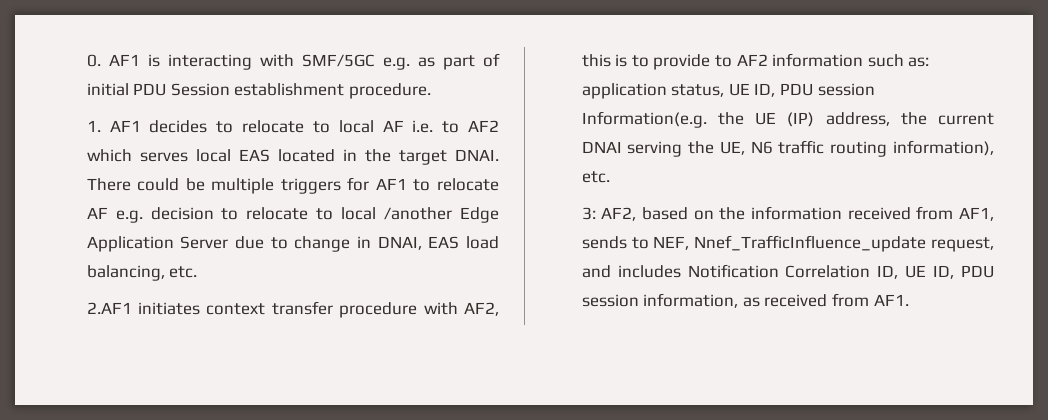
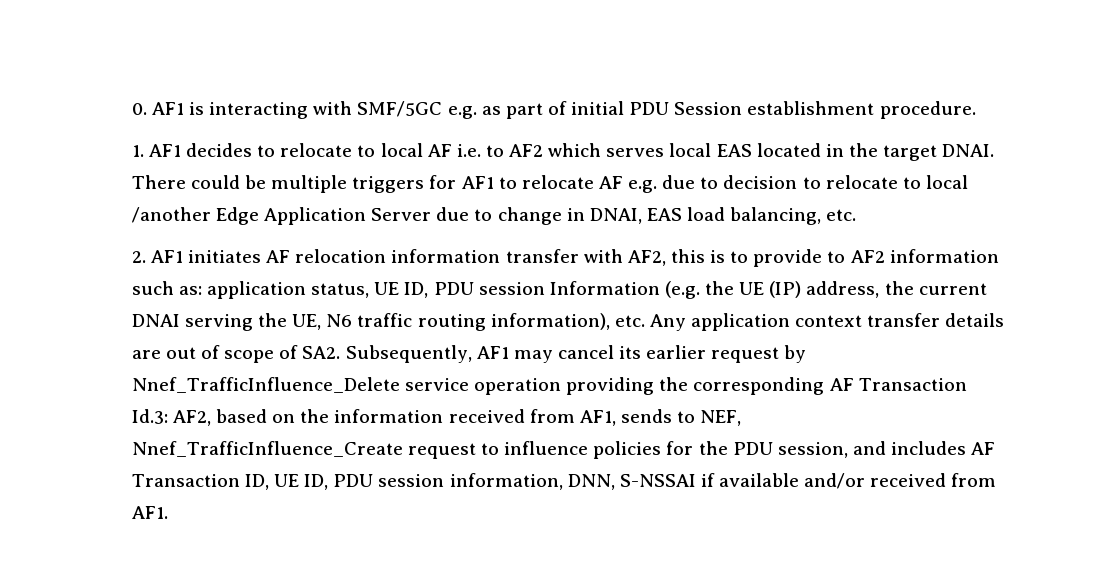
- There could be multiple triggers for AF1 to relocate AF e.g. decision to relocate to local /another Edge Application Server due to change in DNAI, EAS load balancing, etc.
+ There could be multiple triggers for AF1 to relocate AF e.g. due to decision to relocate to local /another Edge Application Server due to change in DNAI, EAS load balancing, etc.
- 2.AF1 initiates context transfer procedure with AF2, this is to provide to AF2 information such as: application status, UE ID, PDU session Information(e.g. the UE (IP) address, the current DNAI serving the UE, N6 traffic routing information), etc.
- 3: AF2, based on the information received from AF1, sends to NEF, Nnef_TrafficInfluence_update request, and includes Notification Correlation ID, UE ID, PDU session information, as received from AF1.
+ 2. AF1 initiates AF relocation information transfer with AF2, this is to provide to AF2 information such as: application status, UE ID, PDU session Information (e.g. the UE (IP) address, the current DNAI serving the UE, N6 traffic routing information), etc. Any application context transfer details are out of scope of SA2. Subsequently, AF1 may cancel its earlier request by Nnef_TrafficInfluence_Delete service operation providing the corresponding AF Transaction Id.3: AF2, based on the information received from AF1, sends to NEF, Nnef_TrafficInfluence_Create request to influence policies for the PDU session, and includes AF Transaction ID, UE ID, PDU session information, DNN, S-NSSAI if available and/or received from AF1.

